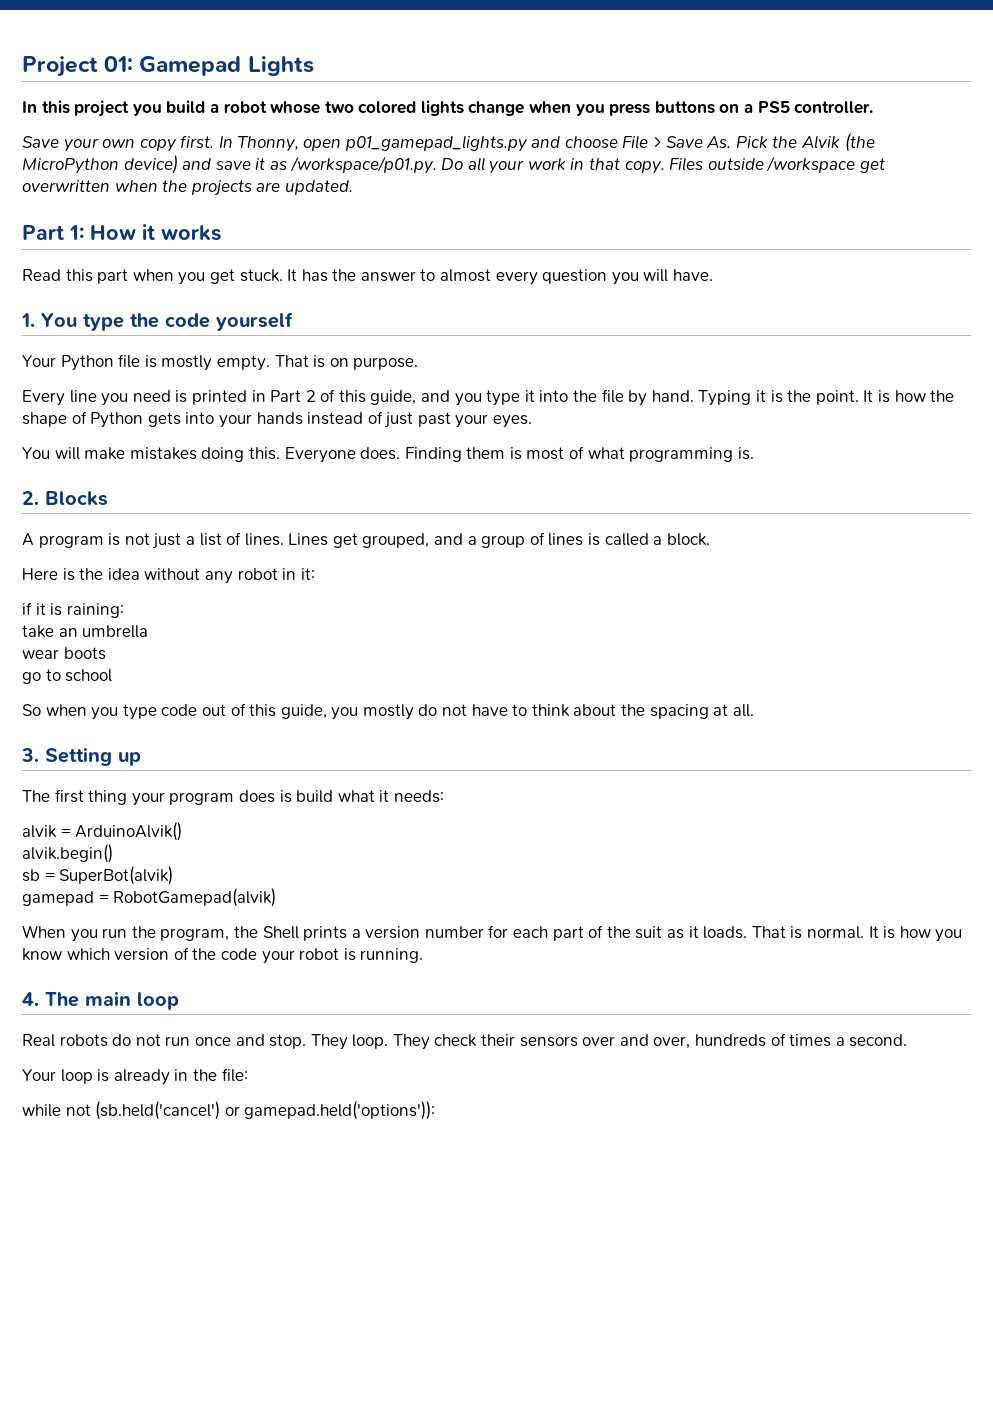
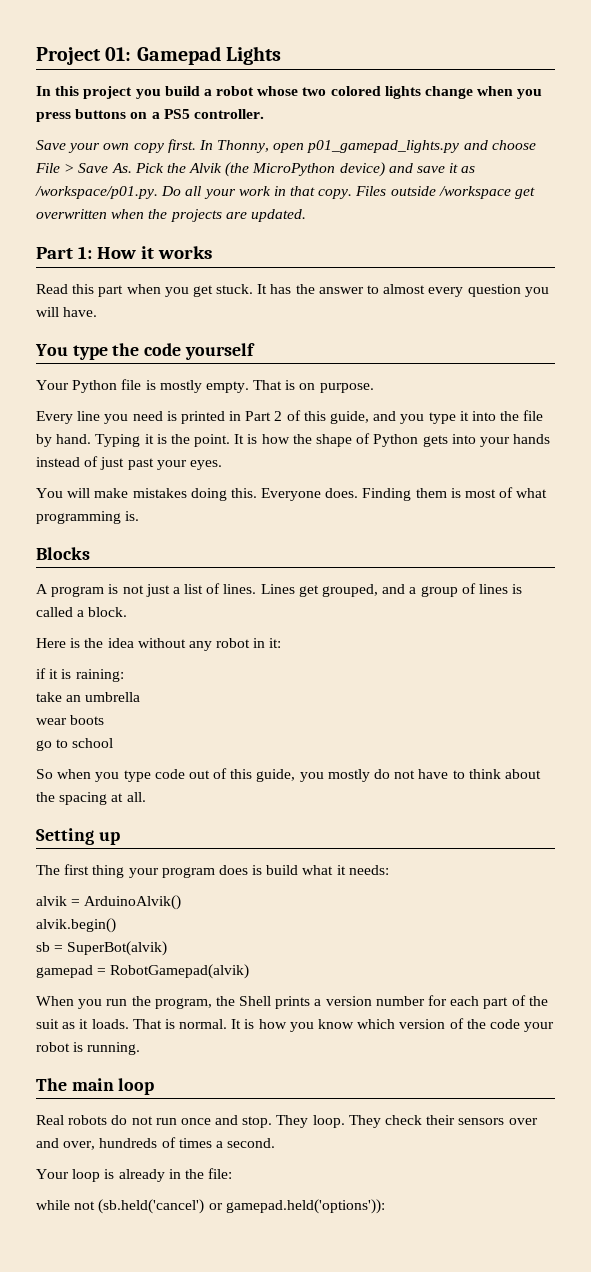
- 1. You type the code yourself
+ You type the code yourself
- 2. Blocks
+ Blocks
- 3. Setting up
+ Setting up
- 4. The main loop
+ The main loop

